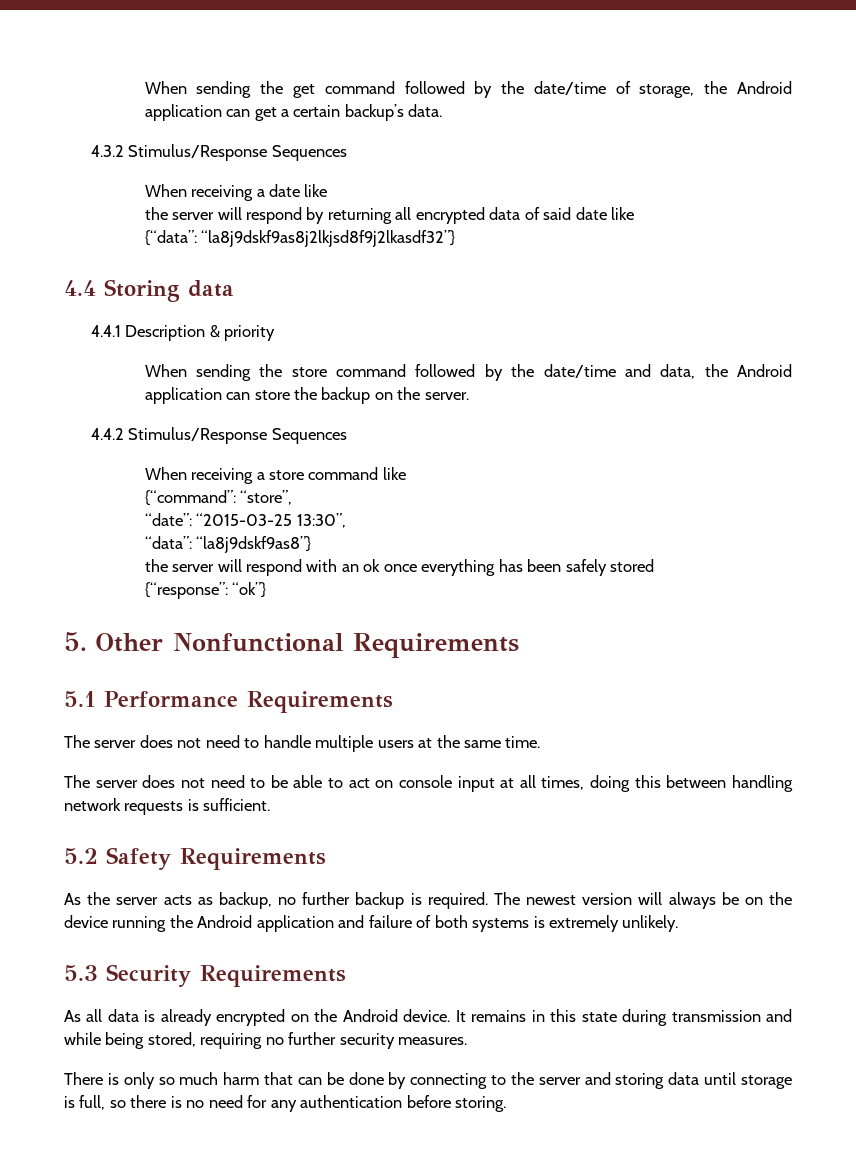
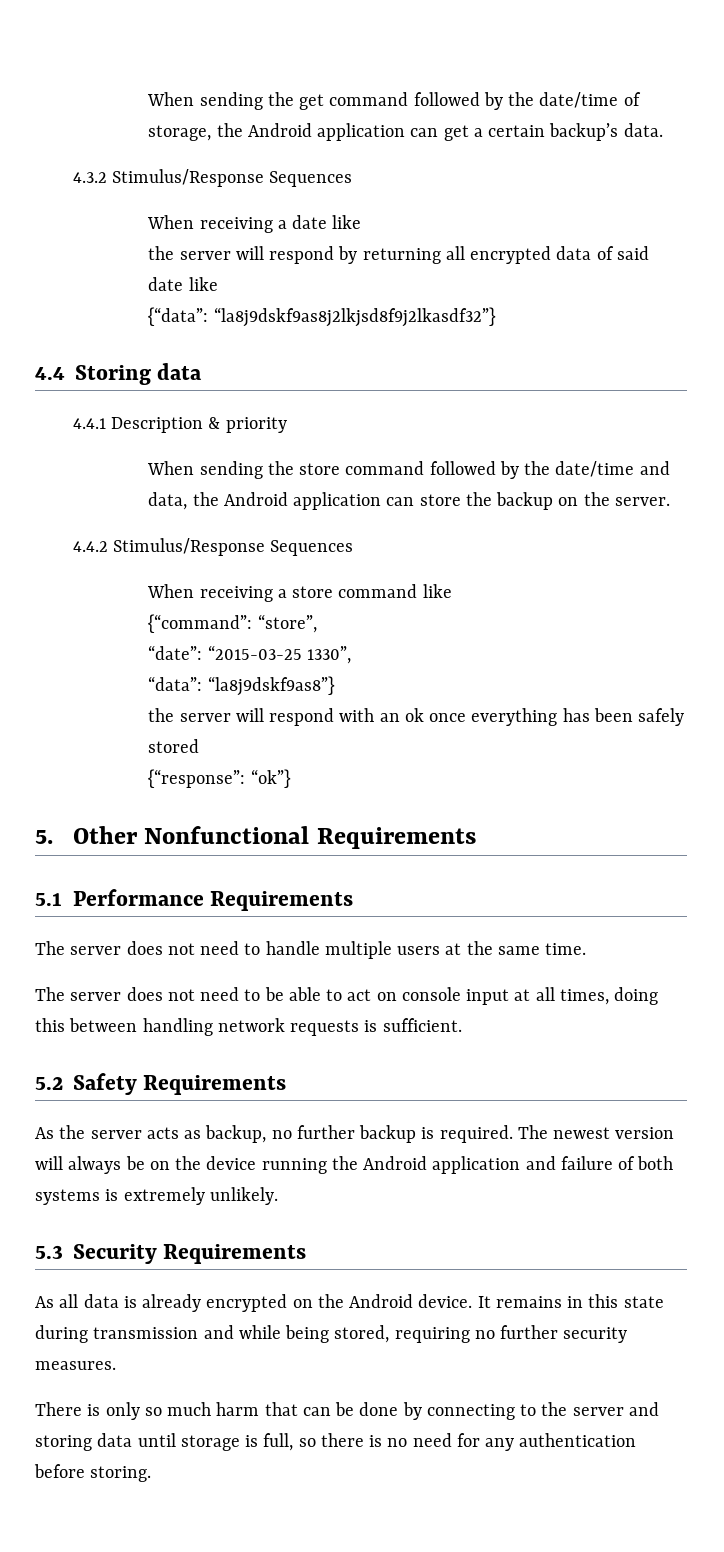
- “date”: “2015-03-25 13:30”,
+ “date”: “2015-03-25 1330”,

